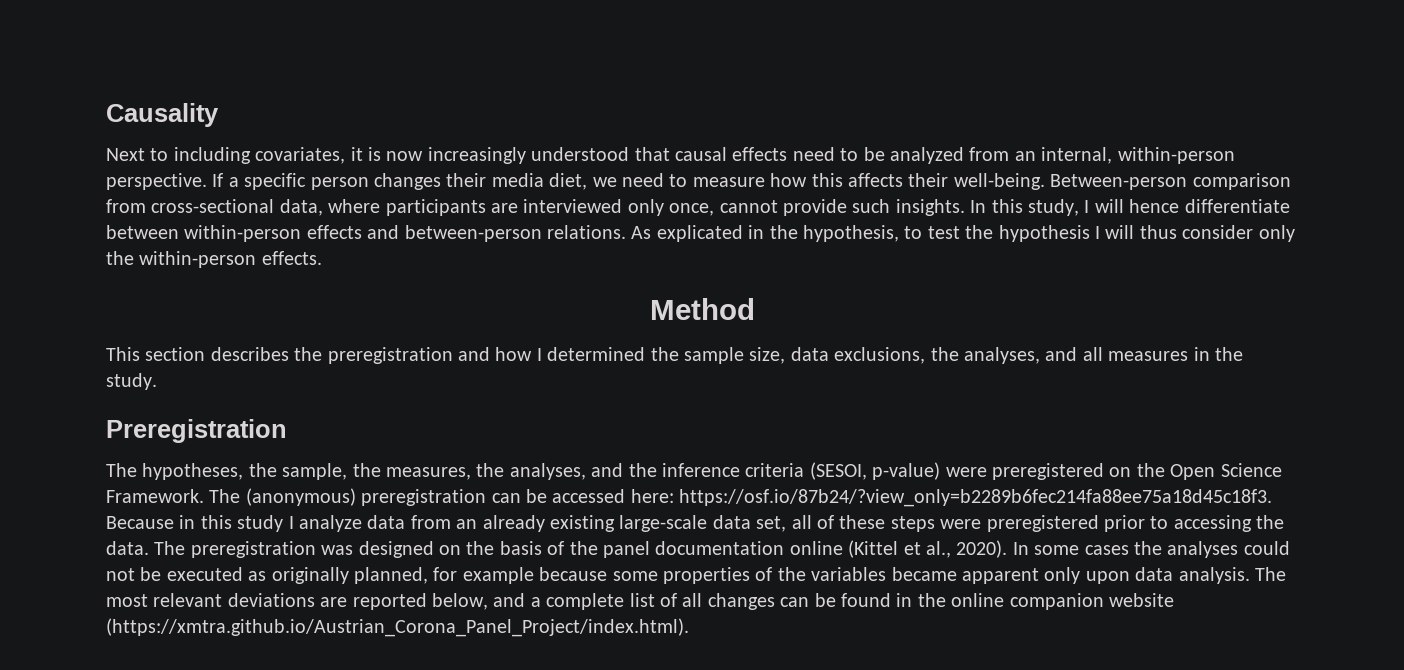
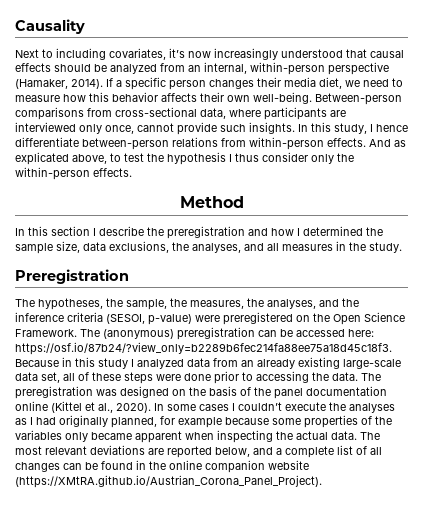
- Next to including covariates, it is now increasingly understood that causal effects need to be analyzed from an internal, within-person perspective.
+ Next to including covariates, it’s now increasingly understood that causal effects should be analyzed from an internal, within-person perspective (Hamaker, 2014).
- If a specific person changes their media diet, we need to measure how this affects their well-being.
+ If a specific person changes their media diet, we need to measure how this behavior affects their own well-being.
- Between-person comparison from cross-sectional data, where participants are interviewed only once, cannot provide such insights.
+ Between-person comparisons from cross-sectional data, where participants are interviewed only once, cannot provide such insights.
- In this study, I will hence differentiate between within-person effects and between-person relations. As explicated in the hypothesis, to test the hypothesis I will thus consider only the within-person effects.
+ In this study, I hence differentiate between-person relations from within-person effects. And as explicated above, to test the hypothesis I thus consider only the within-person effects.
- This section describes the preregistration and how I determined the sample size, data exclusions, the analyses, and all measures in the study.
+ In this section I describe the preregistration and how I determined the sample size, data exclusions, the analyses, and all measures in the study.
- The (anonymous) preregistration can be accessed here: https://osf.io/87b24/?view_only=b2289b6fec214fa88ee75a18d45c18f3. Because in this study I analyze data from an already existing large-scale data set, all of these steps were preregistered prior to accessing the data.
+ The (anonymous) preregistration can be accessed here: https://osf.io/87b24/?view_only=b2289b6fec214fa88ee75a18d45c18f3. Because in this study I analyzed data from an already existing large-scale data set, all of these steps were done prior to accessing the data.
- In some cases the analyses could not be executed as originally planned, for example because some properties of the variables became apparent only upon data analysis.
+ In some cases I couldn’t execute the analyses as I had originally planned, for example because some properties of the variables only became apparent when inspecting the actual data.
- The most relevant deviations are reported below, and a complete list of all changes can be found in the online companion website (https://xmtra.github.io/Austrian_Corona_Panel_Project/index.html).
+ The most relevant deviations are reported below, and a complete list of all changes can be found in the online companion website (https://XMtRA.github.io/Austrian_Corona_Panel_Project).

